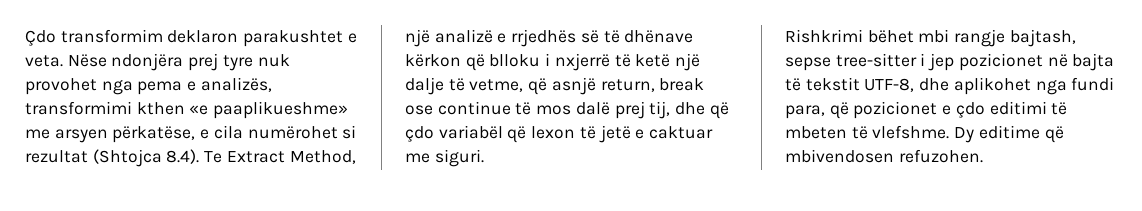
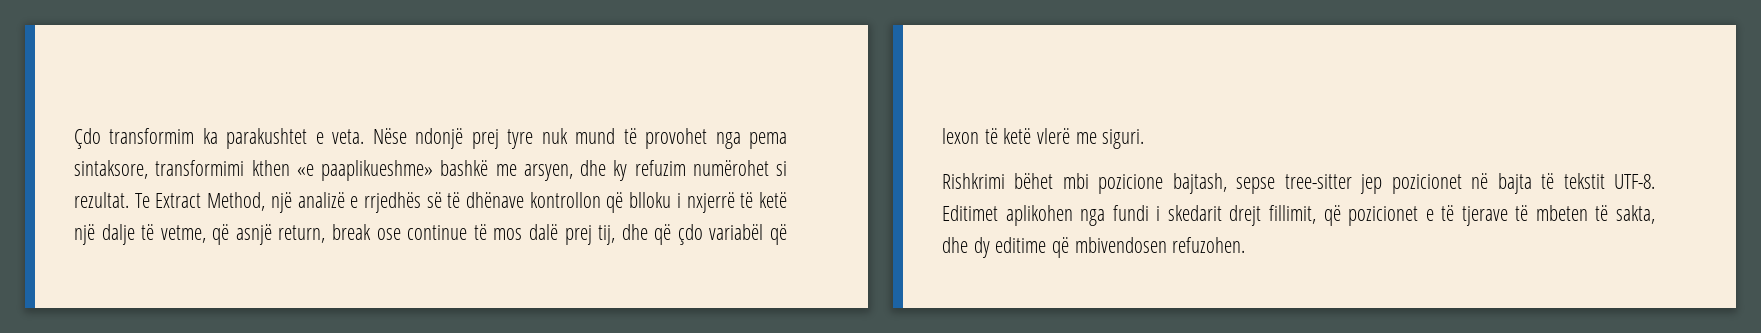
- Çdo transformim deklaron parakushtet e veta.
+ Çdo transformim ka parakushtet e veta.
- Nëse ndonjëra prej tyre nuk provohet nga pema e analizës, transformimi kthen «e paaplikueshme» me arsyen përkatëse, e cila numërohet si rezultat (Shtojca 8.4). Te Extract Method, një analizë e rrjedhës së të dhënave kërkon që blloku i nxjerrë të ketë një dalje të vetme, që asnjë return, break ose continue të mos dalë prej tij, dhe që çdo variabël që lexon të jetë e caktuar me siguri.
+ Nëse ndonjë prej tyre nuk mund të provohet nga pema sintaksore, transformimi kthen «e paaplikueshme» bashkë me arsyen, dhe ky refuzim numërohet si rezultat. Te Extract Method, një analizë e rrjedhës së të dhënave kontrollon që blloku i nxjerrë të ketë një dalje të vetme, që asnjë return, break ose continue të mos dalë prej tij, dhe që çdo variabël që lexon të ketë vlerë me siguri.
- Rishkrimi bëhet mbi rangje bajtash, sepse tree-sitter i jep pozicionet në bajta të tekstit UTF-8, dhe aplikohet nga fundi para, që pozicionet e çdo editimi të mbeten të vlefshme. Dy editime që mbivendosen refuzohen.
+ Rishkrimi bëhet mbi pozicione bajtash, sepse tree-sitter jep pozicionet në bajta të tekstit UTF-8. Editimet aplikohen nga fundi i skedarit drejt fillimit, që pozicionet e të tjerave të mbeten të sakta, dhe dy editime që mbivendosen refuzohen.

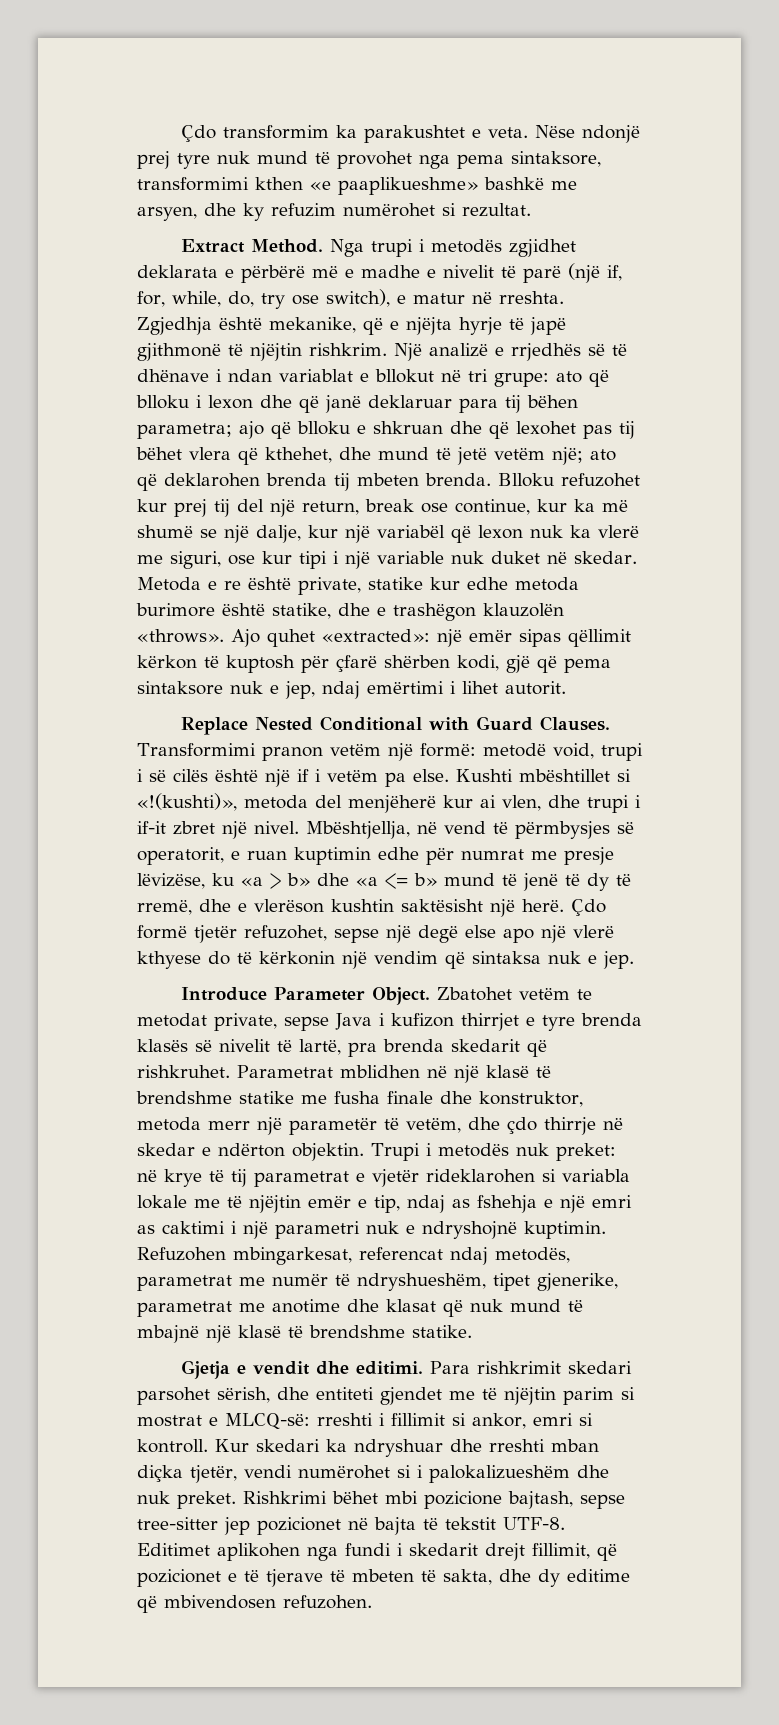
- Nëse ndonjë prej tyre nuk mund të provohet nga pema sintaksore, transformimi kthen «e paaplikueshme» bashkë me arsyen, dhe ky refuzim numërohet si rezultat. Te Extract Method, një analizë e rrjedhës së të dhënave kontrollon që blloku i nxjerrë të ketë një dalje të vetme, që asnjë return, break ose continue të mos dalë prej tij, dhe që çdo variabël që lexon të ketë vlerë me siguri.
- Rishkrimi bëhet mbi pozicione bajtash, sepse tree-sitter jep pozicionet në bajta të tekstit UTF-8.
+ Nëse ndonjë prej tyre nuk mund të provohet nga pema sintaksore, transformimi kthen «e paaplikueshme» bashkë me arsyen, dhe ky refuzim numërohet si rezultat.
+ Extract Method. Nga trupi i metodës zgjidhet deklarata e përbërë më e madhe e nivelit të parë (një if, for, while, do, try ose switch), e matur në rreshta. Zgjedhja është mekanike, që e njëjta hyrje të japë gjithmonë të njëjtin rishkrim. Një analizë e rrjedhës së të dhënave i ndan variablat e bllokut në tri grupe: ato që blloku i lexon dhe që janë deklaruar para tij bëhen parametra; ajo që blloku e shkruan dhe që lexohet pas tij bëhet vlera që kthehet, dhe mund të jetë vetëm një; ato që deklarohen brenda tij mbeten brenda. Blloku refuzohet kur prej tij del një return, break ose continue, kur ka më shumë se një dalje, kur një variabël që lexon nuk ka vlerë me siguri, ose kur tipi i një variable nuk duket në skedar. Metoda e re është private, statike kur edhe metoda burimore është statike, dhe e trashëgon klauzolën «throws». Ajo quhet «extracted»: një emër sipas qëllimit kërkon të kuptosh për çfarë shërben kodi, gjë që pema sintaksore nuk e jep, ndaj emërtimi i lihet autorit.
+ Replace Nested Conditional with Guard Clauses. Transformimi pranon vetëm një formë: metodë void, trupi i së cilës është një if i vetëm pa else. Kushti mbështillet si «!(kushti)», metoda del menjëherë kur ai vlen, dhe trupi i if-it zbret një nivel. Mbështjellja, në vend të përmbysjes së operatorit, e ruan kuptimin edhe për numrat me presje lëvizëse, ku «a > b» dhe «a <= b» mund të jenë të dy të rremë, dhe e vlerëson kushtin saktësisht një herë. Çdo formë tjetër refuzohet, sepse një degë else apo një vlerë kthyese do të kërkonin një vendim që sintaksa nuk e jep.
+ Introduce Parameter Object. Zbatohet vetëm te metodat private, sepse Java i kufizon thirrjet e tyre brenda klasës së nivelit të lartë, pra brenda skedarit që rishkruhet. Parametrat mblidhen në një klasë të brendshme statike me fusha finale dhe konstruktor, metoda merr një parametër të vetëm, dhe çdo thirrje në skedar e ndërton objektin. Trupi i metodës nuk preket: në krye të tij parametrat e vjetër rideklarohen si variabla lokale me të njëjtin emër e tip, ndaj as fshehja e një emri as caktimi i një parametri nuk e ndryshojnë kuptimin. Refuzohen mbingarkesat, referencat ndaj metodës, parametrat me numër të ndryshueshëm, tipet gjenerike, parametrat me anotime dhe klasat që nuk mund të mbajnë një klasë të brendshme statike.
+ Gjetja e vendit dhe editimi. Para rishkrimit skedari parsohet sërish, dhe entiteti gjendet me të njëjtin parim si mostrat e MLCQ-së: rreshti i fillimit si ankor, emri si kontroll. Kur skedari ka ndryshuar dhe rreshti mban diçka tjetër, vendi numërohet si i palokalizueshëm dhe nuk preket. Rishkrimi bëhet mbi pozicione bajtash, sepse tree-sitter jep pozicionet në bajta të tekstit UTF-8.

